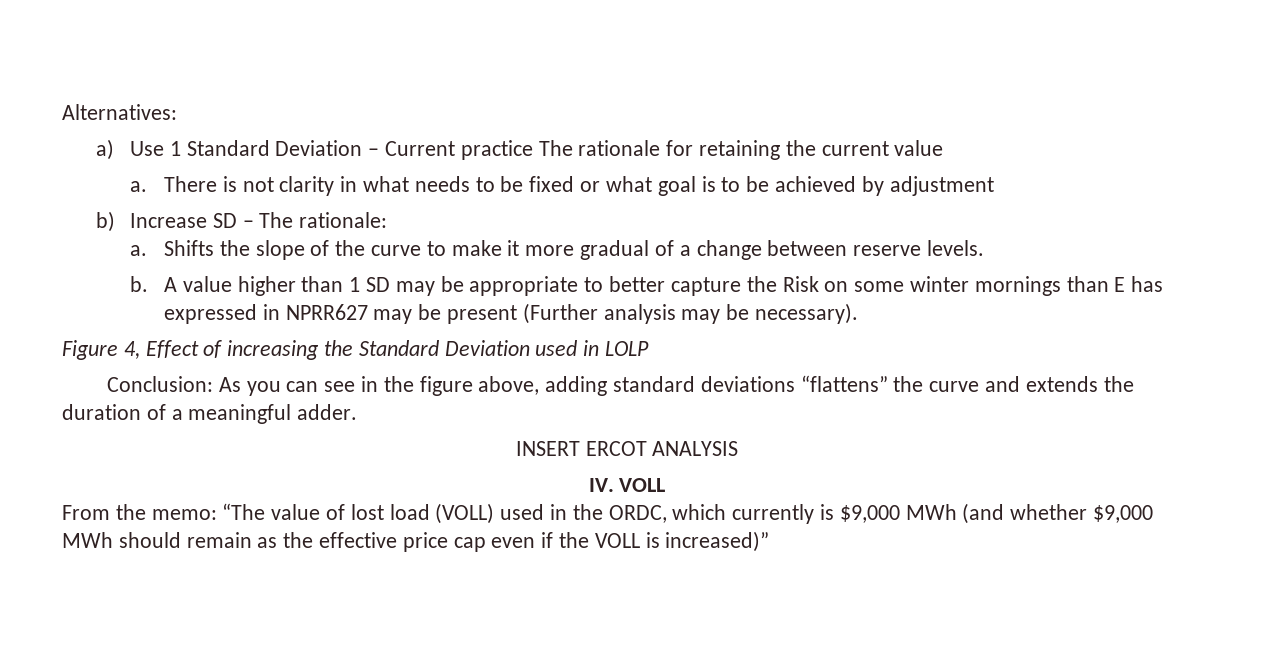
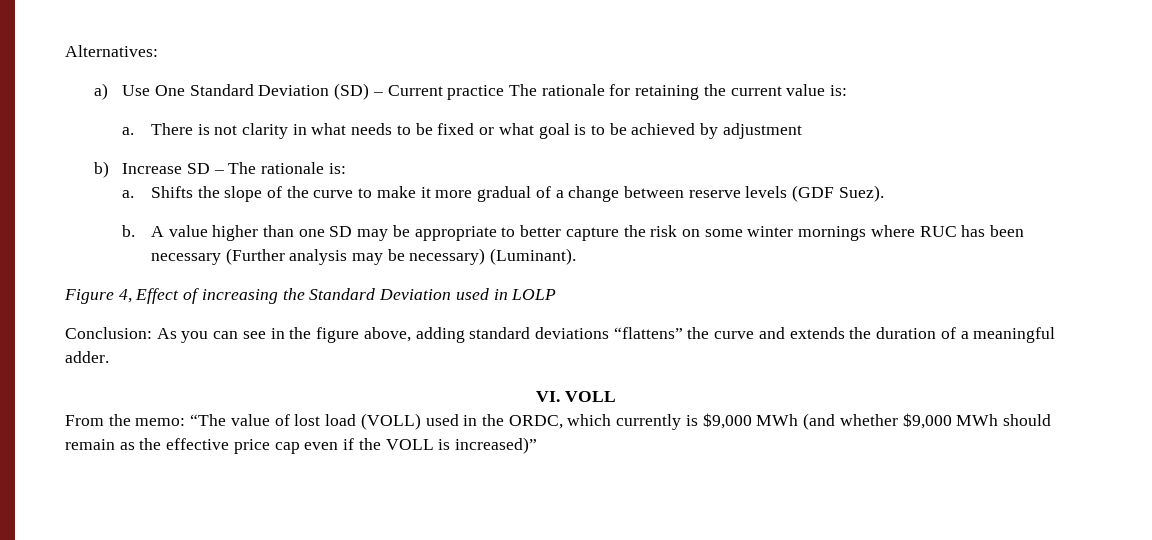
- a) Use 1 Standard Deviation – Current practice The rationale for retaining the current value
+ a) Use One Standard Deviation (SD) – Current practice The rationale for retaining the current value is:
- b) Increase SD – The rationale:
+ b) Increase SD – The rationale is:
- Shifts the slope of the curve to make it more gradual of a change between reserve levels.
+ Shifts the slope of the curve to make it more gradual of a change between reserve levels (GDF Suez).
- A value higher than 1 SD may be appropriate to better capture the Risk on some winter mornings than E has expressed in NPRR627 may be present (Further analysis may be necessary).
+ A value higher than one SD may be appropriate to better capture the risk on some winter mornings where RUC has been necessary (Further analysis may be necessary) (Luminant).
- INSERT ERCOT ANALYSIS
- IV. VOLL
+ VI. VOLL

